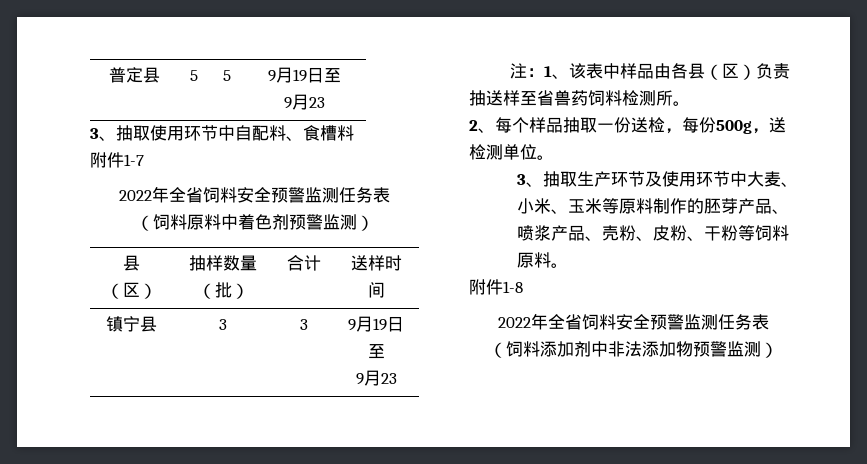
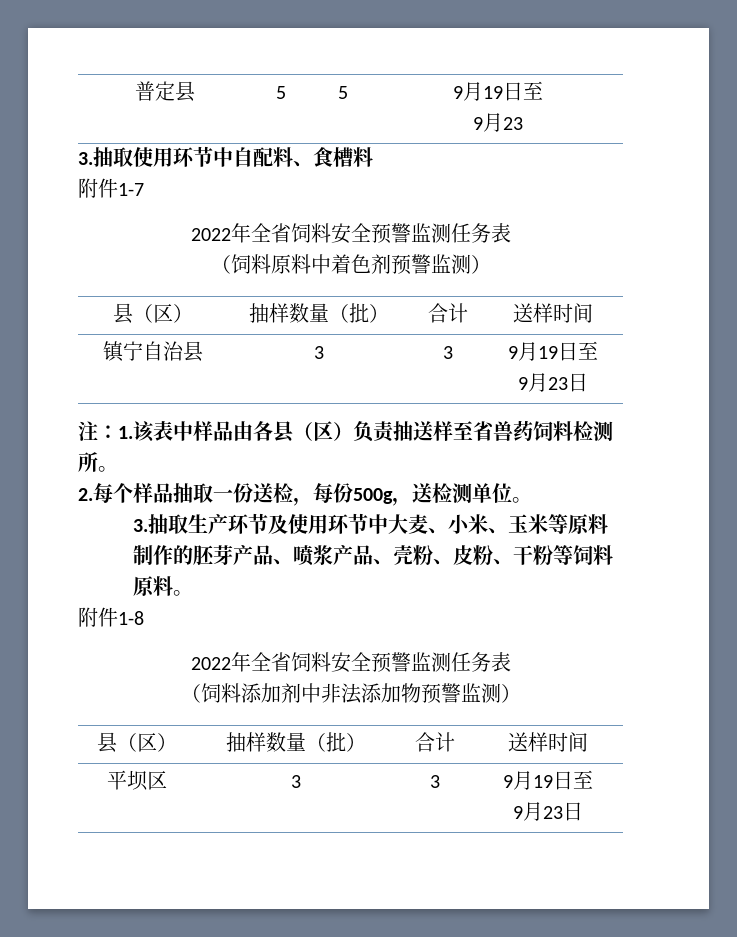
- 3、抽取使用环节中自配料、食槽料
+ 3.抽取使用环节中自配料、食槽料
- 镇宁县 | 3 | 3 | 9月19日至
- 9月23
+ 镇宁自治县 | 3 | 3 | 9月19日至
+ 9月23日
- 注：1、该表中样品由各县（区）负责抽送样至省兽药饲料检测所。
+ 注：1.该表中样品由各县（区）负责抽送样至省兽药饲料检测所。
- 2、每个样品抽取一份送检，每份500g，送检测单位。
+ 2.每个样品抽取一份送检，每份500g，送检测单位。
- 3、抽取生产环节及使用环节中大麦、小米、玉米等原料制作的胚芽产品、喷浆产品、壳粉、皮粉、干粉等饲料原料。
+ 3.抽取生产环节及使用环节中大麦、小米、玉米等原料制作的胚芽产品、喷浆产品、壳粉、皮粉、干粉等饲料原料。
  （饲料添加剂中非法添加物预警监测）
+ 县（区） | 抽样数量（批） | 合计 | 送样时间
+ 平坝区 | 3 | 3 | 9月19日至
+ 9月23日

